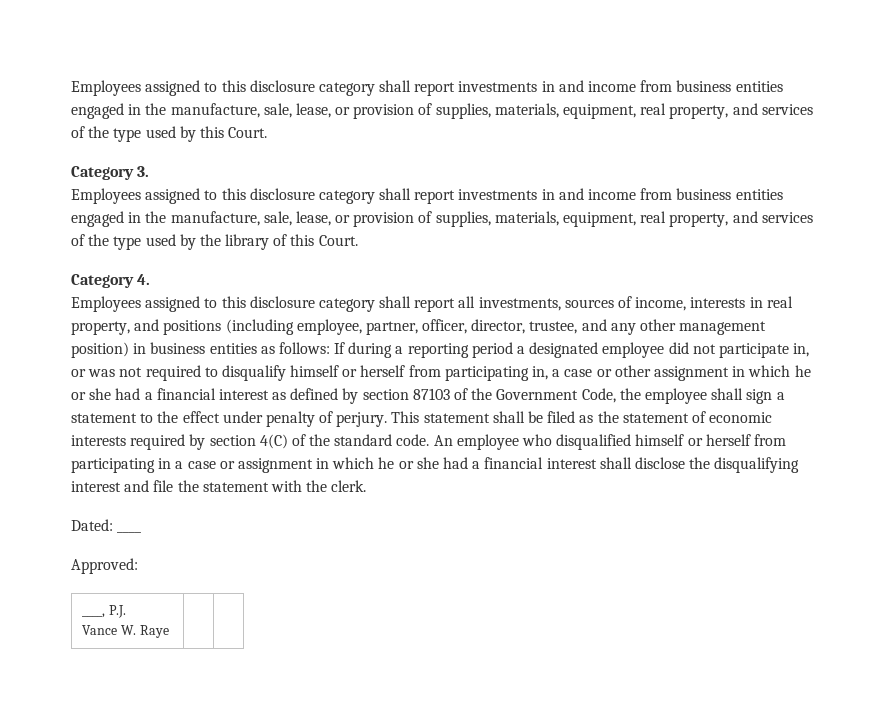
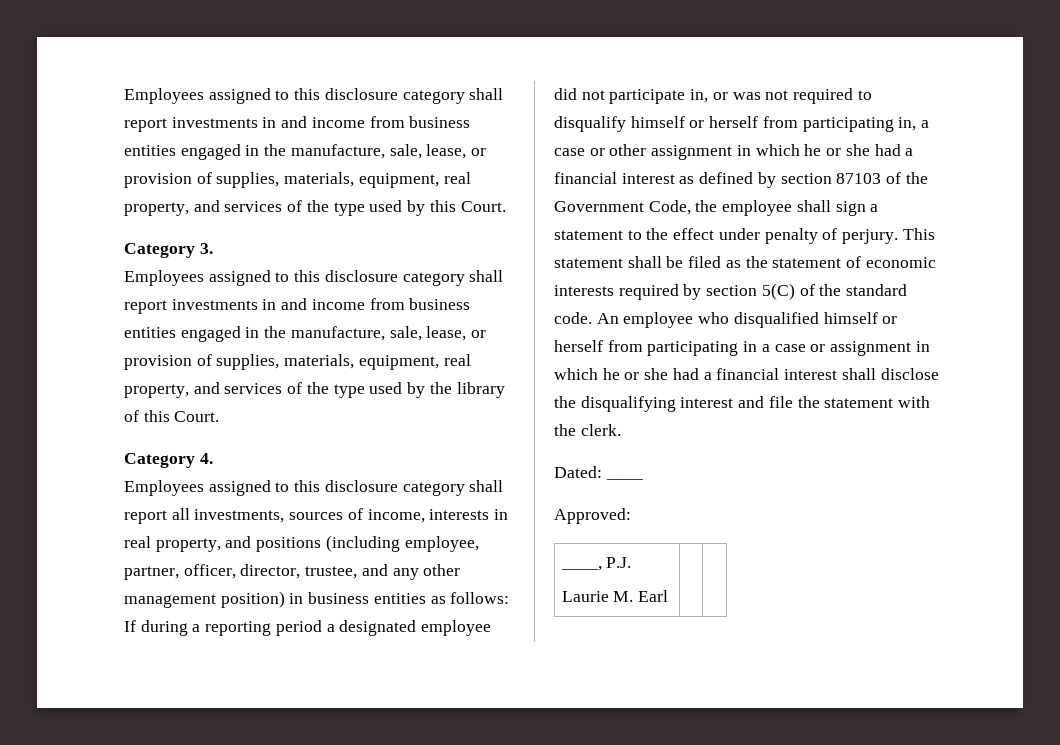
- This statement shall be filed as the statement of economic interests required by section 4(C) of the standard code.
+ This statement shall be filed as the statement of economic interests required by section 5(C) of the standard code.
  ____, P.J.
- Vance W. Raye | |
+ Laurie M. Earl | |

